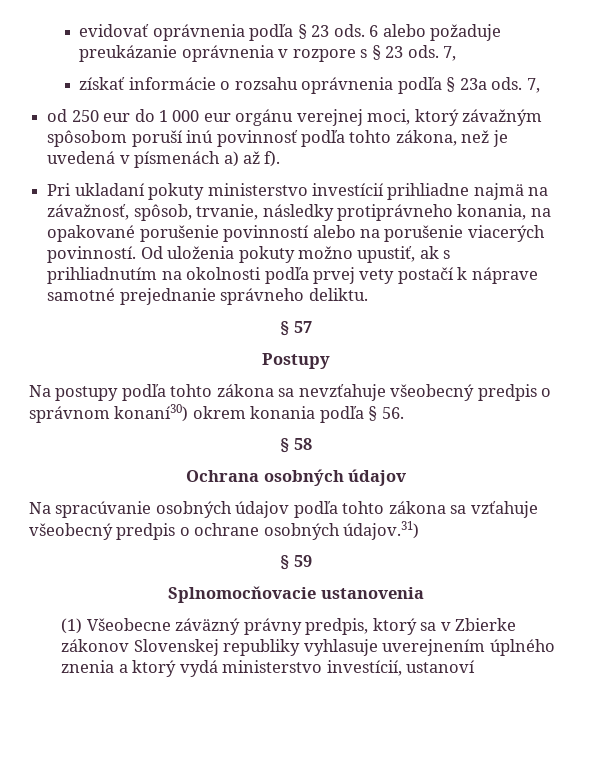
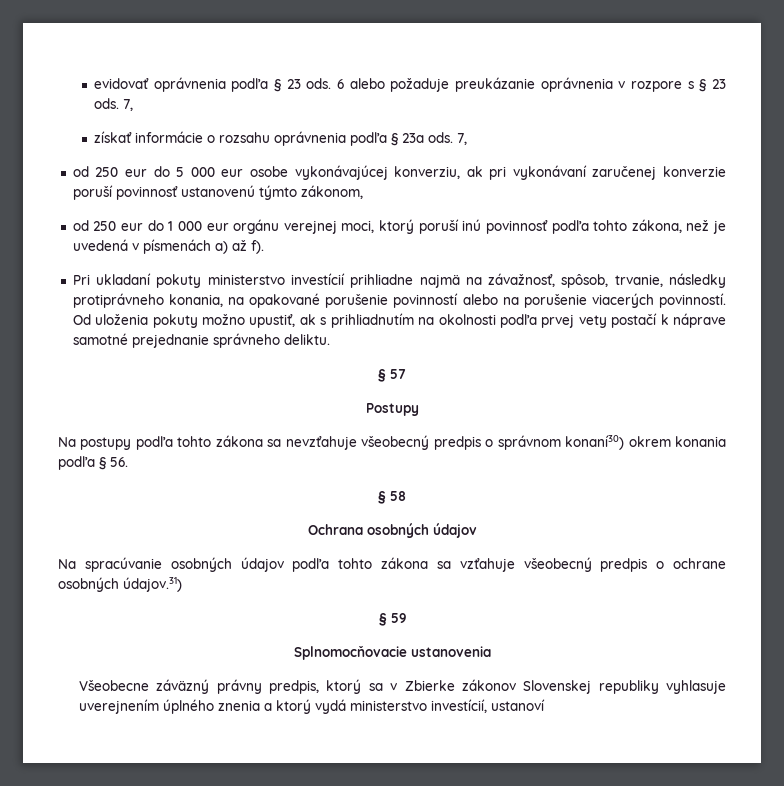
+ od 250 eur do 5 000 eur osobe vykonávajúcej konverziu, ak pri vykonávaní zaručenej konverzie poruší povinnosť ustanovenú týmto zákonom,
- od 250 eur do 1 000 eur orgánu verejnej moci, ktorý závažným spôsobom poruší inú povinnosť podľa tohto zákona, než je uvedená v písmenách a) až f).
+ od 250 eur do 1 000 eur orgánu verejnej moci, ktorý poruší inú povinnosť podľa tohto zákona, než je uvedená v písmenách a) až f).
- (1) Všeobecne záväzný právny predpis, ktorý sa v Zbierke zákonov Slovenskej republiky vyhlasuje uverejnením úplného znenia a ktorý vydá ministerstvo investícií, ustanoví
+ Všeobecne záväzný právny predpis, ktorý sa v Zbierke zákonov Slovenskej republiky vyhlasuje uverejnením úplného znenia a ktorý vydá ministerstvo investícií, ustanoví

